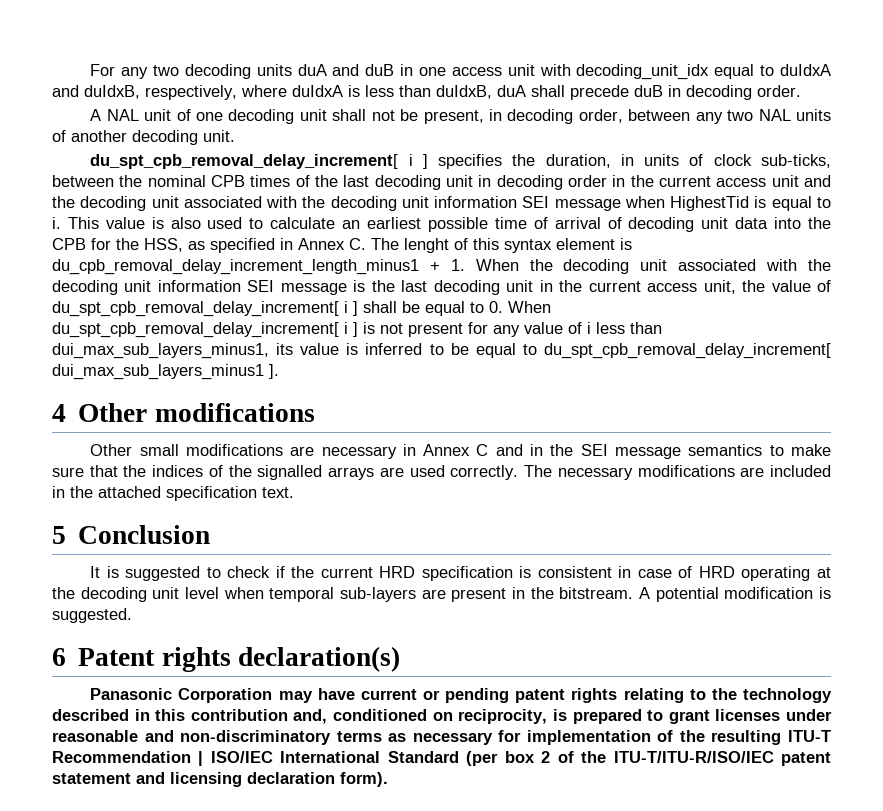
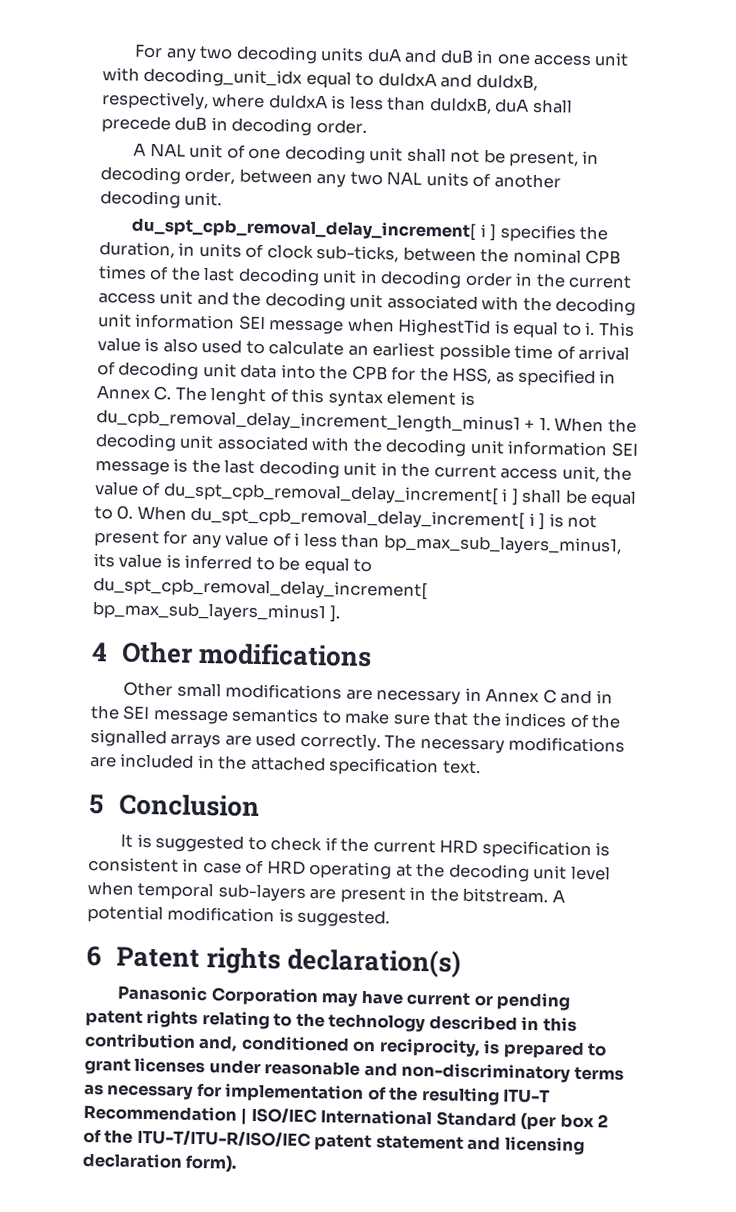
- This value is also used to calculate an earliest possible time of arrival of decoding unit data into the CPB for the HSS, as specified in Annex C. The lenght of this syntax element is du_cpb_removal_delay_increment_length_minus1 + 1. When the decoding unit associated with the decoding unit information SEI message is the last decoding unit in the current access unit, the value of du_spt_cpb_removal_delay_increment[ i ] shall be equal to 0. When du_spt_cpb_removal_delay_increment[ i ] is not present for any value of i less than dui_max_sub_layers_minus1, its value is inferred to be equal to du_spt_cpb_removal_delay_increment[ dui_max_sub_layers_minus1 ].
+ This value is also used to calculate an earliest possible time of arrival of decoding unit data into the CPB for the HSS, as specified in Annex C. The lenght of this syntax element is du_cpb_removal_delay_increment_length_minus1 + 1. When the decoding unit associated with the decoding unit information SEI message is the last decoding unit in the current access unit, the value of du_spt_cpb_removal_delay_increment[ i ] shall be equal to 0. When du_spt_cpb_removal_delay_increment[ i ] is not present for any value of i less than bp_max_sub_layers_minus1, its value is inferred to be equal to du_spt_cpb_removal_delay_increment[ bp_max_sub_layers_minus1 ].

